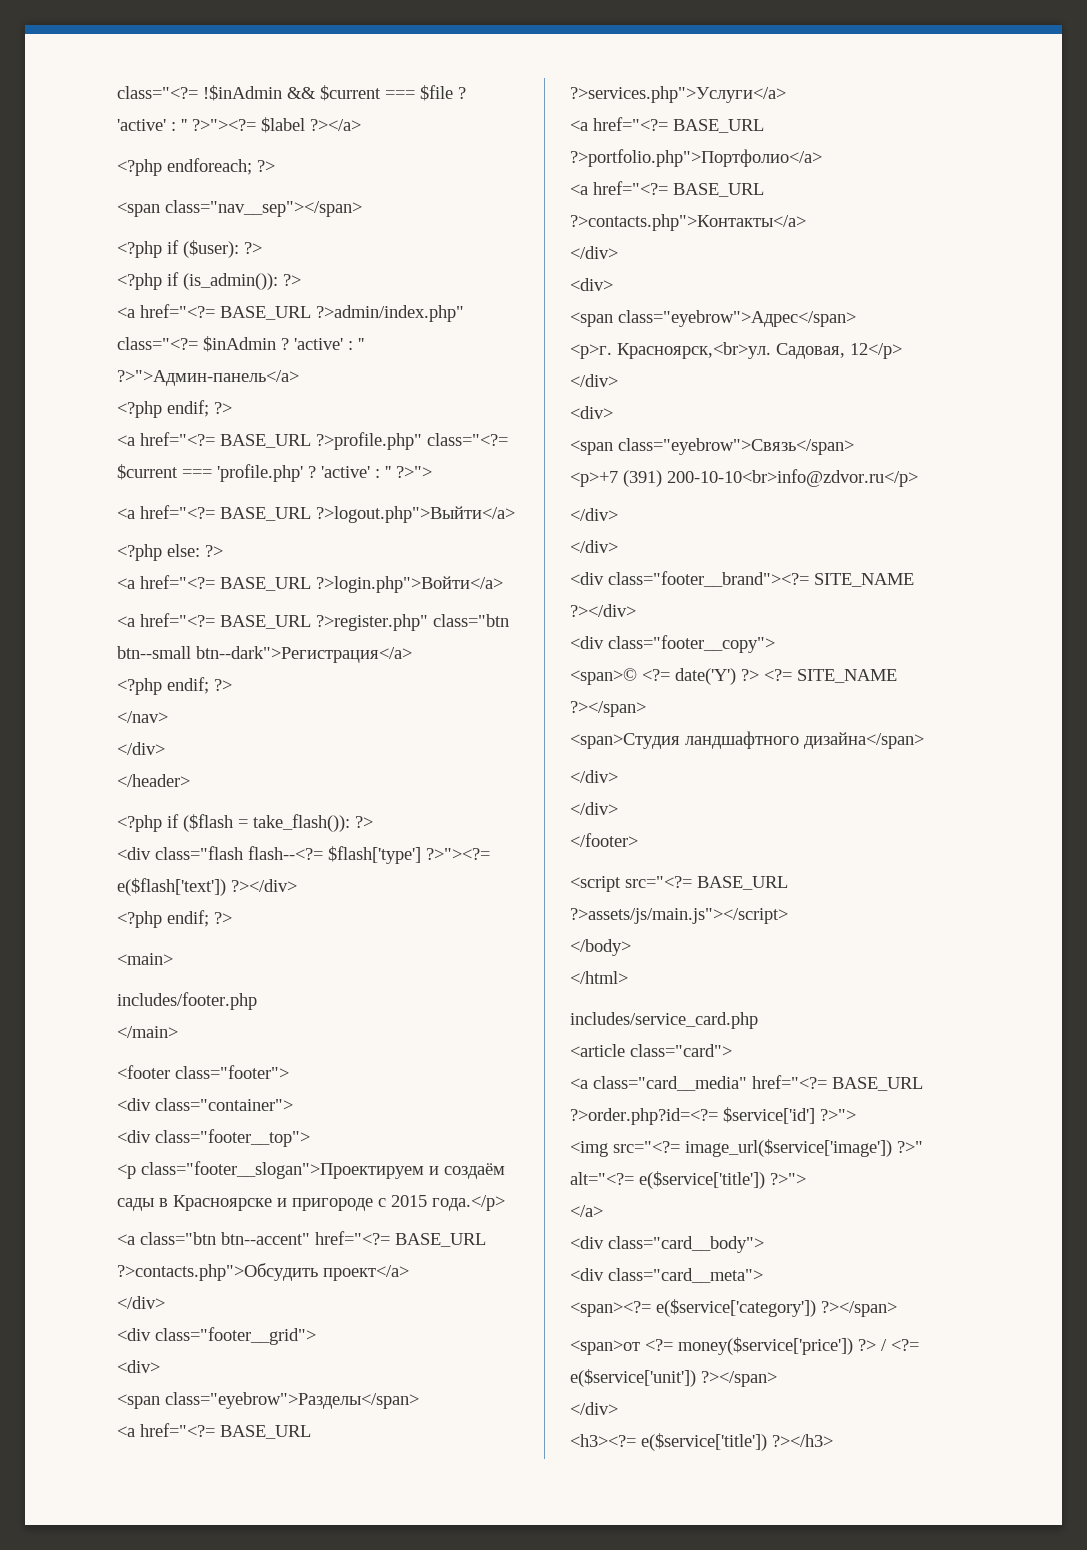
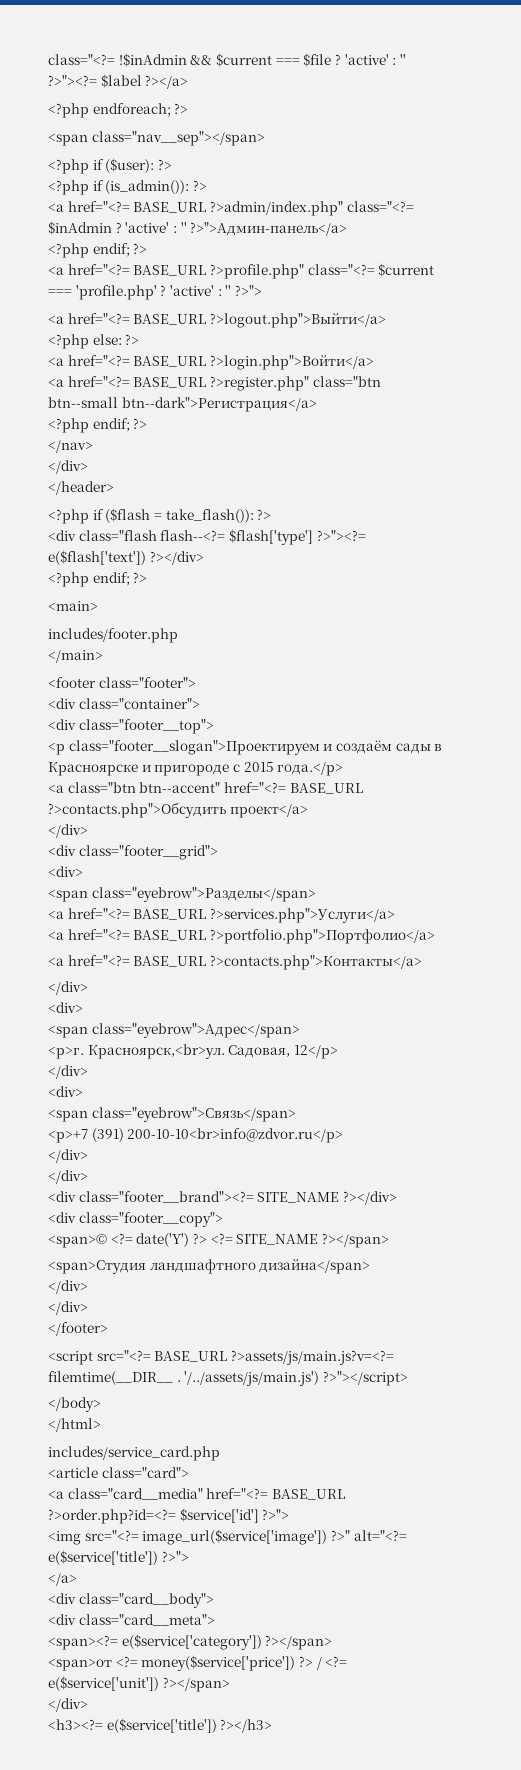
- <script src="<?= BASE_URL ?>assets/js/main.js"></script>
+ <script src="<?= BASE_URL ?>assets/js/main.js?v=<?= filemtime(__DIR__ . '/../assets/js/main.js') ?>"></script>

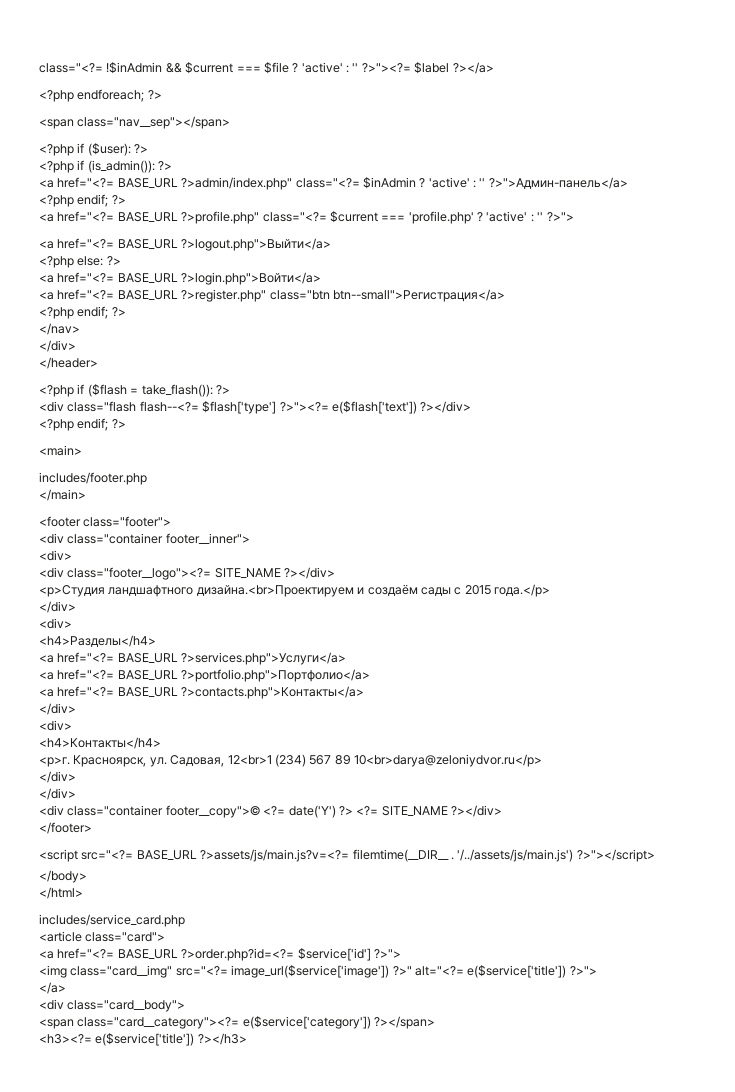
- <a href="<?= BASE_URL ?>register.php" class="btn btn--small btn--dark">Регистрация</a>
+ <a href="<?= BASE_URL ?>register.php" class="btn btn--small">Регистрация</a>
- <div class="container">
- <div class="footer__top">
- <p class="footer__slogan">Проектируем и создаём сады в Красноярске и пригороде с 2015 года.</p>
- <a class="btn btn--accent" href="<?= BASE_URL ?>contacts.php">Обсудить проект</a>
+ <div class="container footer__inner">
+ <div>
+ <div class="footer__logo"><?= SITE_NAME ?></div>
+ <p>Студия ландшафтного дизайна.<br>Проектируем и создаём сады с 2015 года.</p>
  </div>
- <div class="footer__grid">
  <div>
- <span class="eyebrow">Разделы</span>
+ <h4>Разделы</h4>
- <span class="eyebrow">Адрес</span>
+ <h4>Контакты</h4>
- Красноярск,<br>ул. Садовая, 12</p>
- </div>
- <div>
- <span class="eyebrow">Связь</span>
- <p>+7 (391) 200-10-10<br>info@zdvor.ru</p>
+ Красноярск, ул. Садовая, 12<br>1 (234) 567 89 10<br>darya@zeloniydvor.ru</p>
  </div>
  </div>
- <div class="footer__brand"><?= SITE_NAME ?></div>
- <div class="footer__copy">
- <span>© <?= date('Y') ?> <?= SITE_NAME ?></span>
- <span>Студия ландшафтного дизайна</span>
- </div>
- </div>
+ <div class="container footer__copy">© <?= date('Y') ?> <?= SITE_NAME ?></div>
- <a class="card__media" href="<?= BASE_URL ?>order.php?id=<?= $service['id'] ?>">
+ <a href="<?= BASE_URL ?>order.php?id=<?= $service['id'] ?>">
- <img src="<?= image_url($service['image']) ?>" alt="<?= e($service['title']) ?>">
+ <img class="card__img" src="<?= image_url($service['image']) ?>" alt="<?= e($service['title']) ?>">
- <div class="card__meta">
- <span><?= e($service['category']) ?></span>
+ <span class="card__category"><?= e($service['category']) ?></span>
- <span>от <?= money($service['price']) ?> / <?= e($service['unit']) ?></span>
- </div>

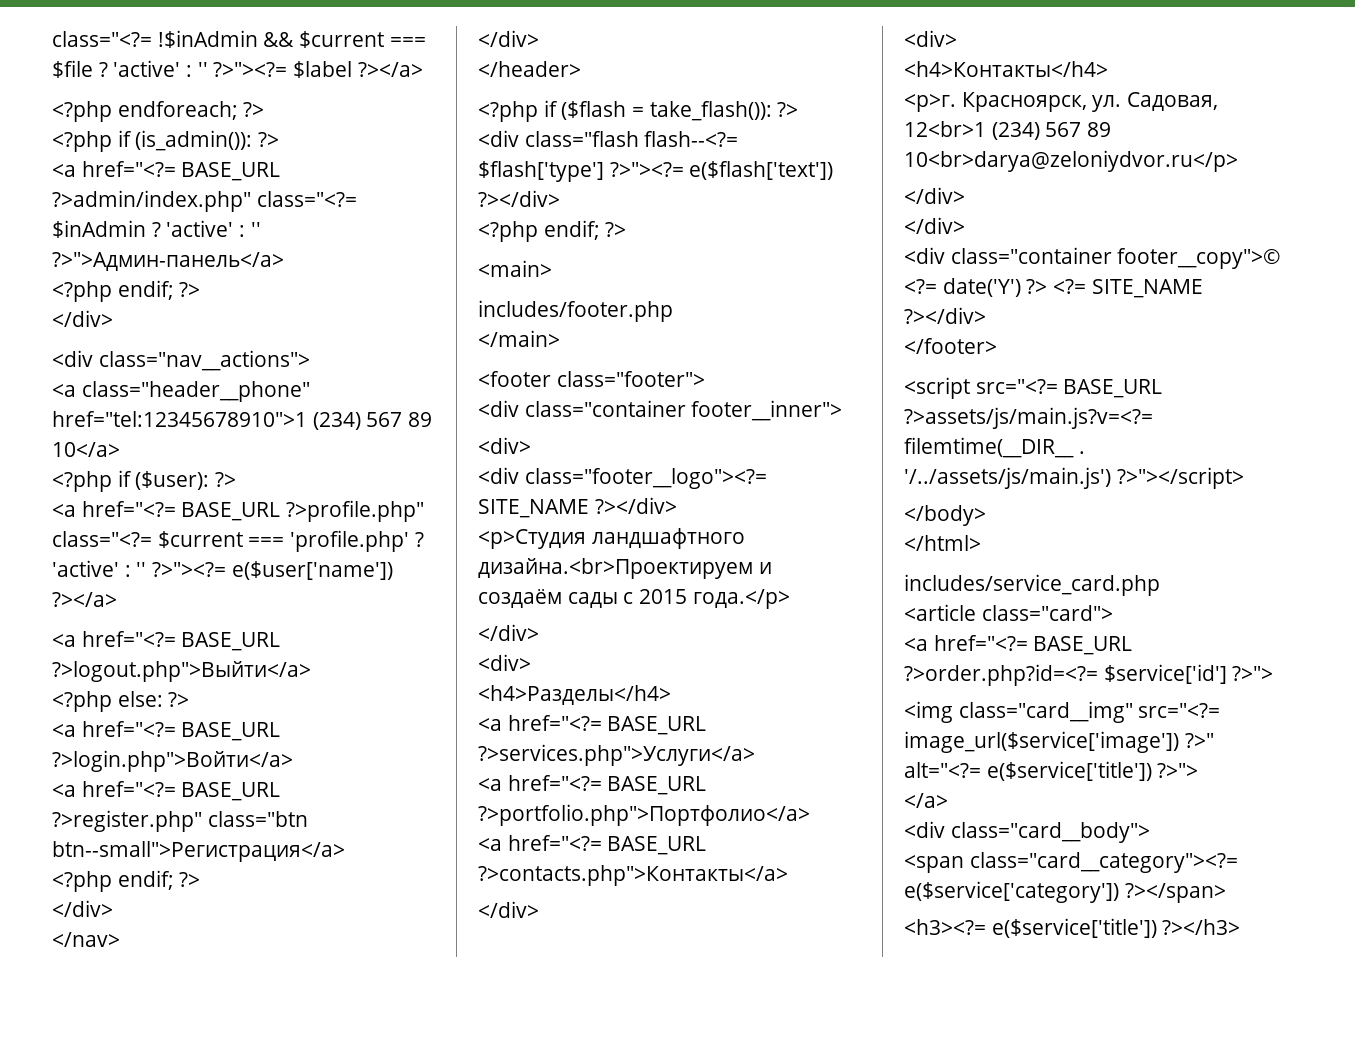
- <span class="nav__sep"></span>
- <?php if ($user): ?>
  'active' : '' ?>">Админ-панель</a>
  <?php endif; ?>
+ </div>
+ <div class="nav__actions">
+ <a class="header__phone" href="tel:12345678910">1 (234) 567 89 10</a>
+ <?php if ($user): ?>
- 'active' : '' ?>">
+ 'active' : '' ?>"><?= e($user['name']) ?></a>
  <a href="<?= BASE_URL ?>register.php" class="btn btn--small">Регистрация</a>
  <?php endif; ?>
+ </div>

